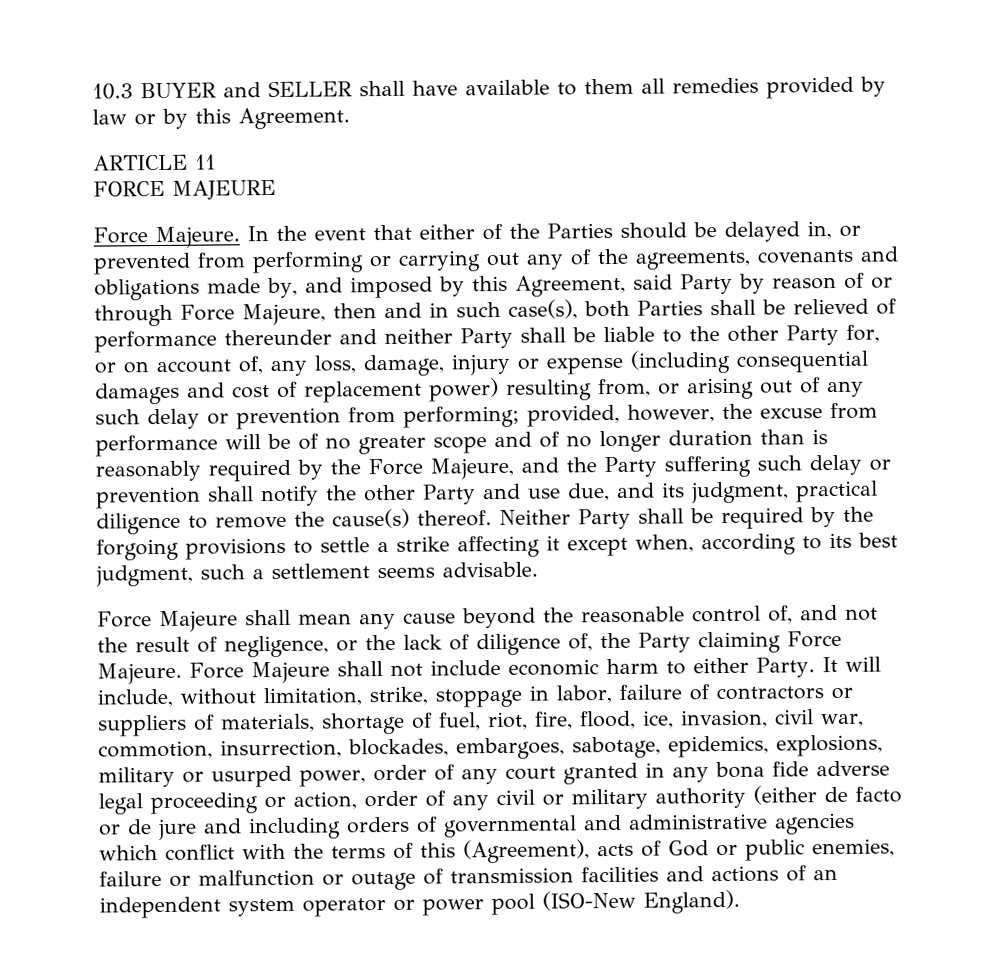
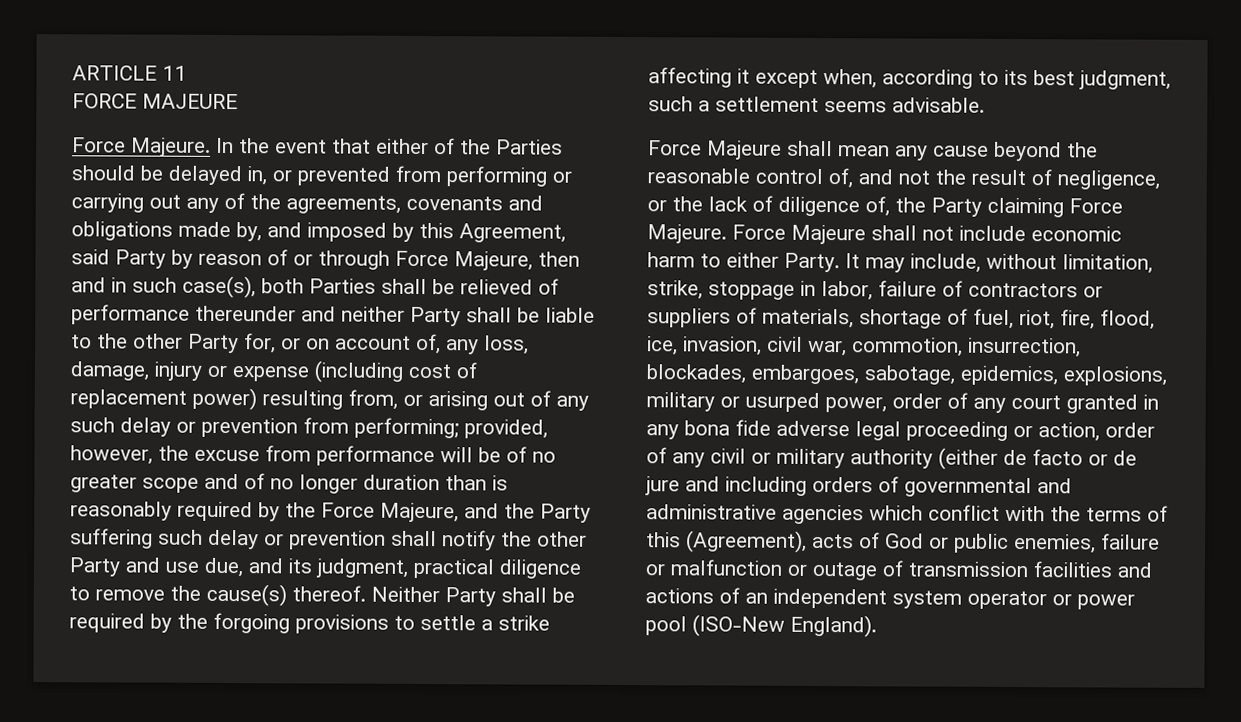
- 10.3 BUYER and SELLER shall have available to them all remedies provided by law or by this Agreement.
- In the event that either of the Parties should be delayed in, or prevented from performing or carrying out any of the agreements, covenants and obligations made by, and imposed by this Agreement, said Party by reason of or through Force Majeure, then and in such case(s), both Parties shall be relieved of performance thereunder and neither Party shall be liable to the other Party for, or on account of, any loss, damage, injury or expense (including consequential damages and cost of replacement power) resulting from, or arising out of any such delay or prevention from performing;
+ In the event that either of the Parties should be delayed in, or prevented from performing or carrying out any of the agreements, covenants and obligations made by, and imposed by this Agreement, said Party by reason of or through Force Majeure, then and in such case(s), both Parties shall be relieved of performance thereunder and neither Party shall be liable to the other Party for, or on account of, any loss, damage, injury or expense (including cost of replacement power) resulting from, or arising out of any such delay or prevention from performing;
- It will include, without limitation, strike, stoppage in labor, failure of contractors or suppliers of materials, shortage of fuel, riot, fire, flood, ice, invasion, civil war, commotion, insurrection, blockades, embargoes, sabotage, epidemics, explosions, military or usurped power, order of any court granted in any bona fide adverse legal proceeding or action, order of any civil or military authority (either de facto or de jure and including orders of governmental and administrative agencies which conflict with the terms of this (Agreement), acts of God or public enemies, failure or malfunction or outage of transmission facilities and actions of an independent system operator or power pool (ISO-New England).
+ It may include, without limitation, strike, stoppage in labor, failure of contractors or suppliers of materials, shortage of fuel, riot, fire, flood, ice, invasion, civil war, commotion, insurrection, blockades, embargoes, sabotage, epidemics, explosions, military or usurped power, order of any court granted in any bona fide adverse legal proceeding or action, order of any civil or military authority (either de facto or de jure and including orders of governmental and administrative agencies which conflict with the terms of this (Agreement), acts of God or public enemies, failure or malfunction or outage of transmission facilities and actions of an independent system operator or power pool (ISO-New England).

